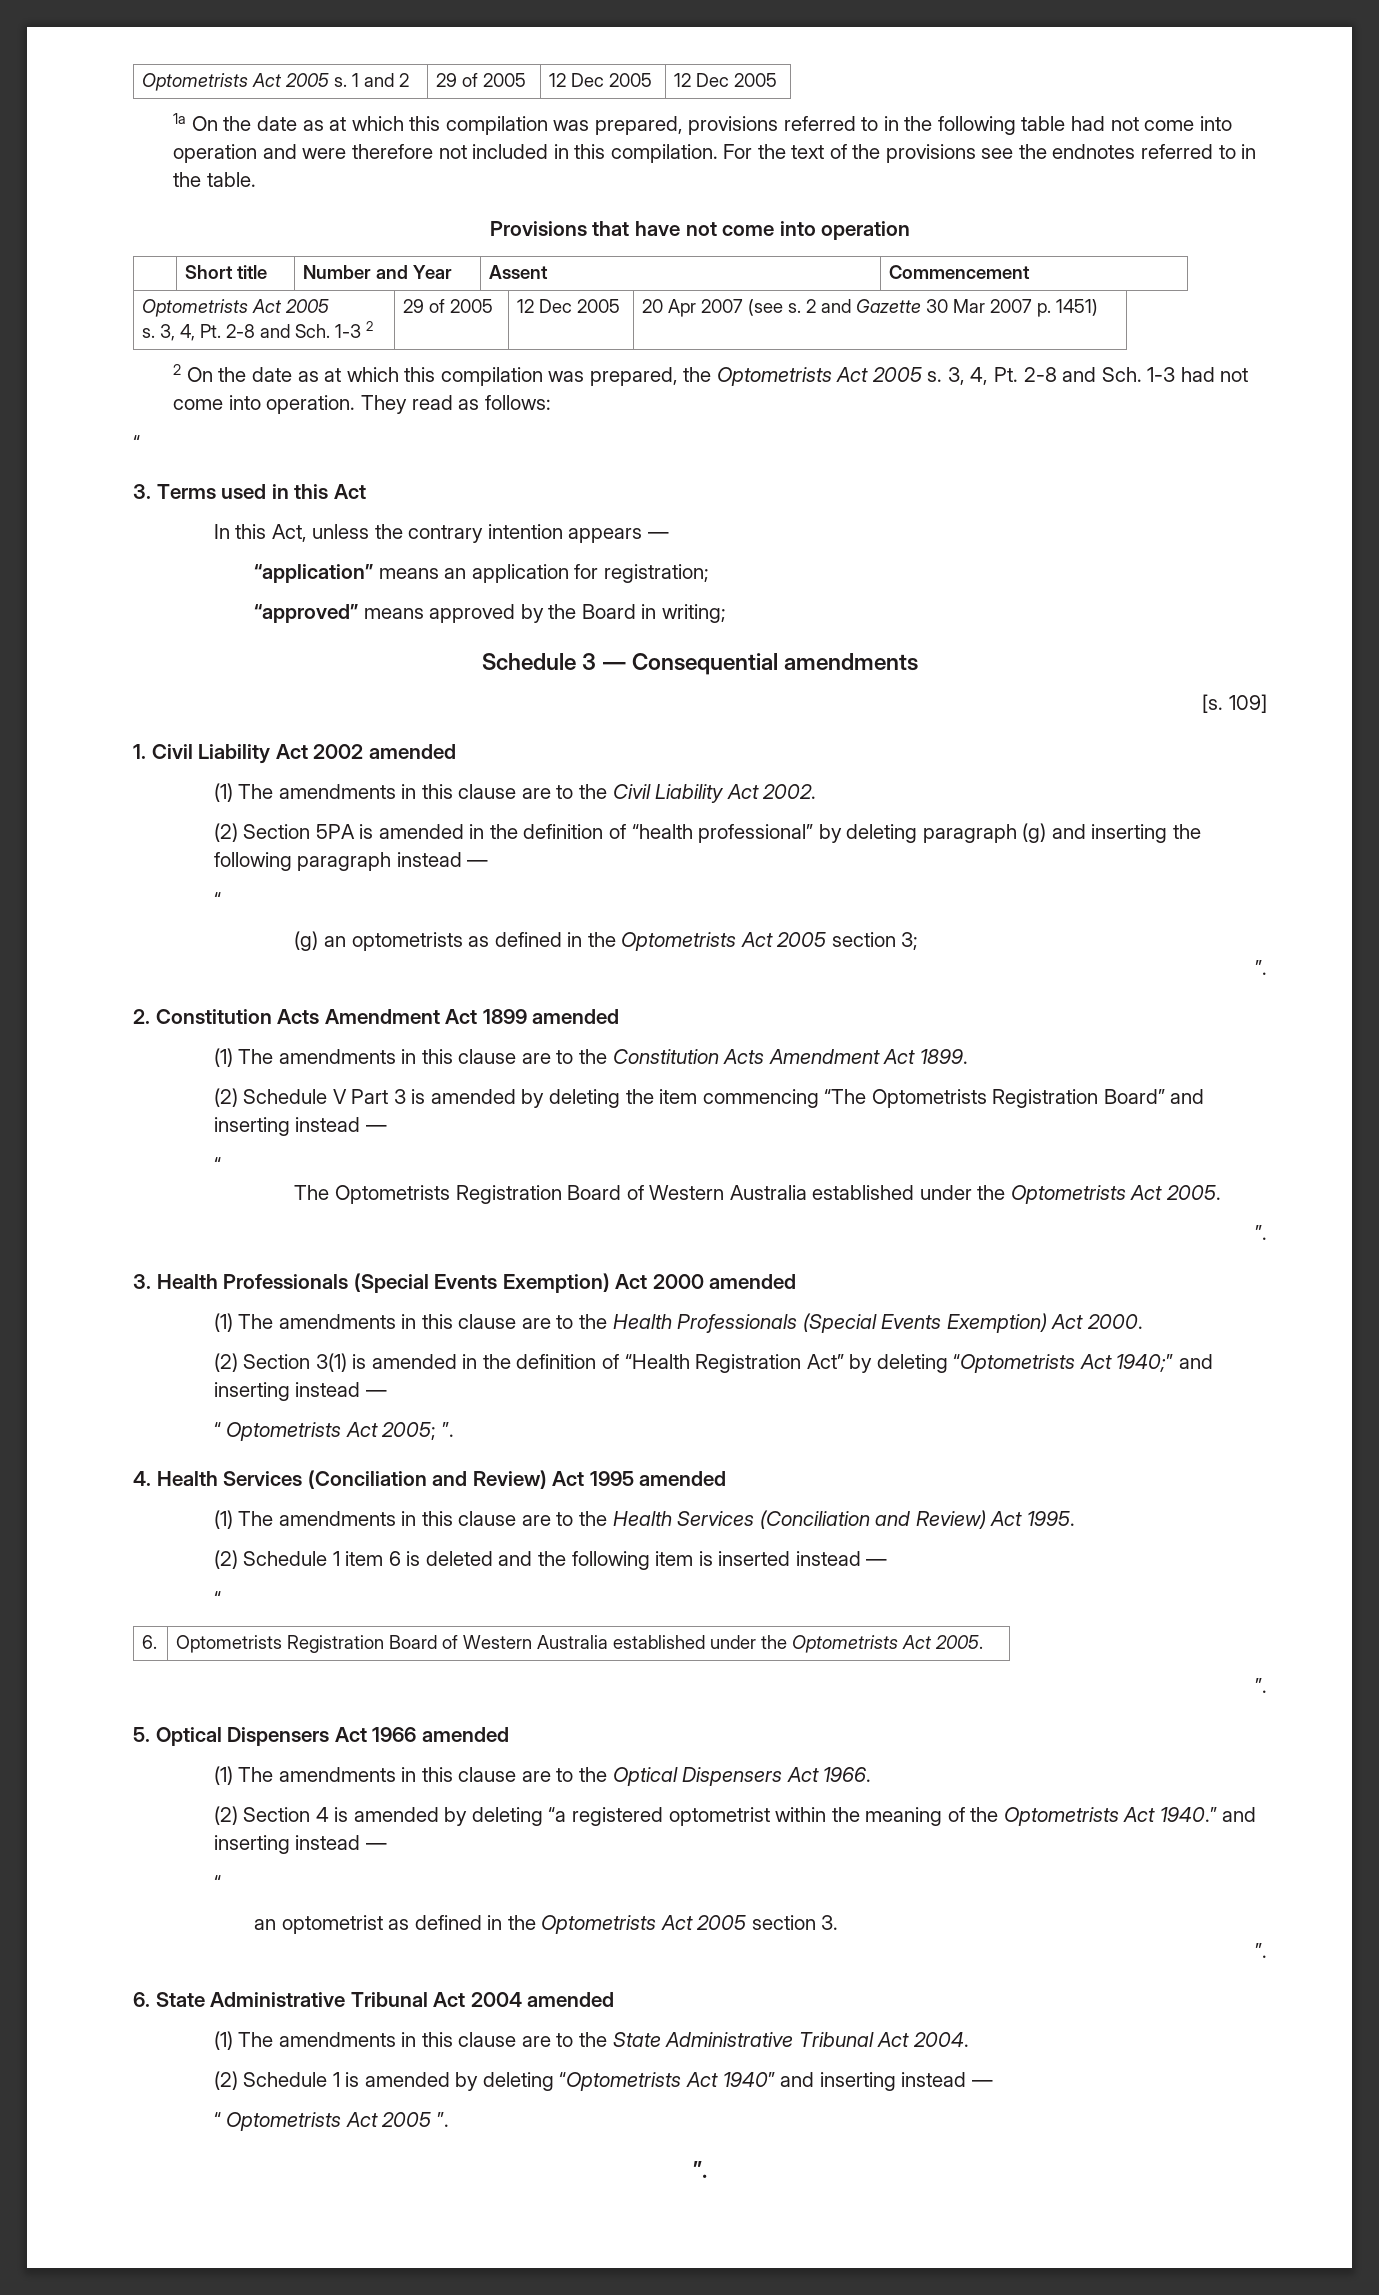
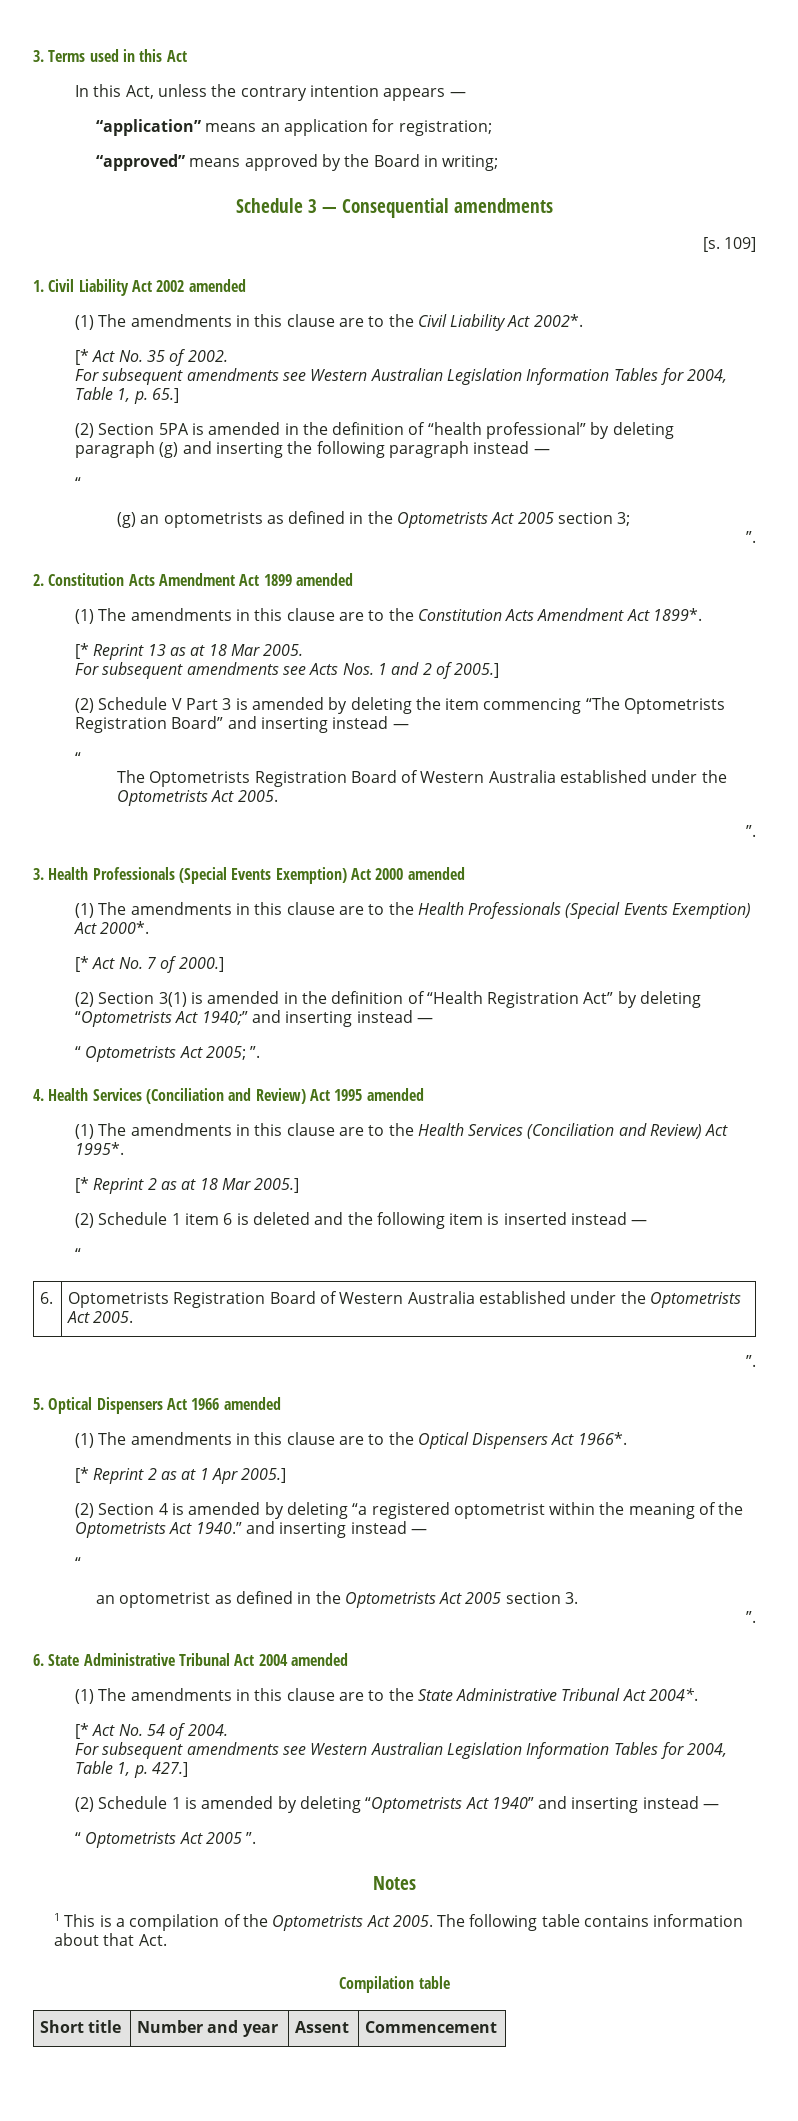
- Optometrists Act 2005 s. 1 and 2 | 29 of 2005 | 12 Dec 2005 | 12 Dec 2005
- 1a On the date as at which this compilation was prepared, provisions referred to in the following table had not come into operation and were therefore not included in this compilation. For the text of the provisions see the endnotes referred to in the table.
- Provisions that have not come into operation
- | Short title | Number and Year | Assent | Commencement
- Optometrists Act 2005
- s. 3, 4, Pt. 2-8 and Sch. 1-3 2 | 29 of 2005 | 12 Dec 2005 | 20 Apr 2007 (see s. 2 and Gazette 30 Mar 2007 p. 1451)
- 2 On the date as at which this compilation was prepared, the Optometrists Act 2005 s. 3, 4, Pt. 2-8 and Sch. 1-3 had not come into operation. They read as follows:
- “
- (1) The amendments in this clause are to the Civil Liability Act 2002.
+ (1) The amendments in this clause are to the Civil Liability Act 2002*.
+ [* Act No. 35 of 2002.
+ For subsequent amendments see Western Australian Legislation Information Tables for 2004, Table 1, p. 65.]
- (1) The amendments in this clause are to the Constitution Acts Amendment Act 1899.
+ (1) The amendments in this clause are to the Constitution Acts Amendment Act 1899*.
+ [* Reprint 13 as at 18 Mar 2005.
+ For subsequent amendments see Acts Nos. 1 and 2 of 2005.]
- (1) The amendments in this clause are to the Health Professionals (Special Events Exemption) Act 2000.
+ (1) The amendments in this clause are to the Health Professionals (Special Events Exemption) Act 2000*.
+ [* Act No. 7 of 2000.]
- (1) The amendments in this clause are to the Health Services (Conciliation and Review) Act 1995.
+ (1) The amendments in this clause are to the Health Services (Conciliation and Review) Act 1995*.
+ [* Reprint 2 as at 18 Mar 2005.]
- (1) The amendments in this clause are to the Optical Dispensers Act 1966.
+ (1) The amendments in this clause are to the Optical Dispensers Act 1966*.
+ [* Reprint 2 as at 1 Apr 2005.]
- (1) The amendments in this clause are to the State Administrative Tribunal Act 2004.
+ (1) The amendments in this clause are to the State Administrative Tribunal Act 2004*.
+ [* Act No. 54 of 2004.
+ For subsequent amendments see Western Australian Legislation Information Tables for 2004, Table 1, p. 427.]
  “ Optometrists Act 2005 ”.
- ”.
+ Notes
+ 1 This is a compilation of the Optometrists Act 2005. The following table contains information about that Act.
+ Compilation table
+ Short title | Number and year | Assent | Commencement

